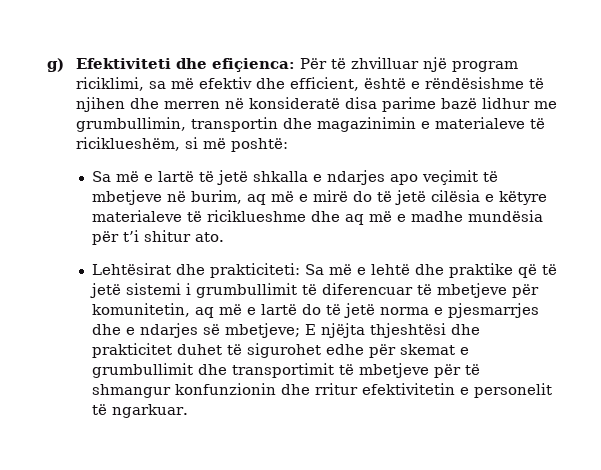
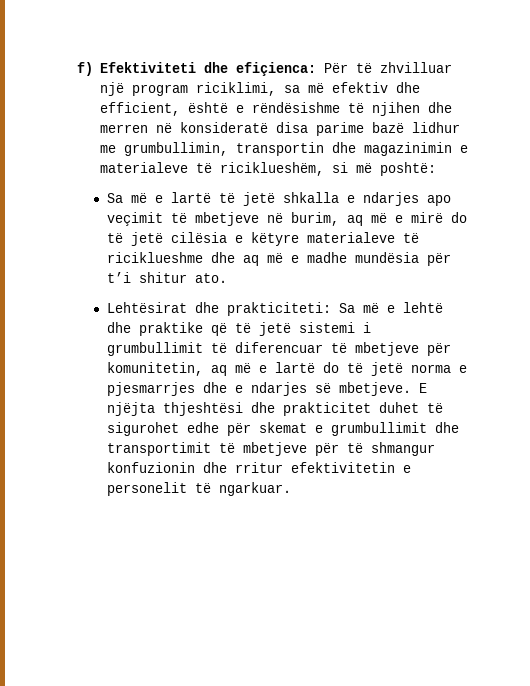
- g) Efektiviteti dhe efiçienca: Për të zhvilluar një program riciklimi, sa më efektiv dhe efficient, është e rëndësishme të njihen dhe merren në konsideratë disa parime bazë lidhur me grumbullimin, transportin dhe magazinimin e materialeve të riciklueshëm, si më poshtë:
+ f) Efektiviteti dhe efiçienca: Për të zhvilluar një program riciklimi, sa më efektiv dhe efficient, është e rëndësishme të njihen dhe merren në konsideratë disa parime bazë lidhur me grumbullimin, transportin dhe magazinimin e materialeve të riciklueshëm, si më poshtë:
- Sa më e lehtë dhe praktike që të jetë sistemi i grumbullimit të diferencuar të mbetjeve për komunitetin, aq më e lartë do të jetë norma e pjesmarrjes dhe e ndarjes së mbetjeve;
+ Sa më e lehtë dhe praktike që të jetë sistemi i grumbullimit të diferencuar të mbetjeve për komunitetin, aq më e lartë do të jetë norma e pjesmarrjes dhe e ndarjes së mbetjeve.
- E njëjta thjeshtësi dhe prakticitet duhet të sigurohet edhe për skemat e grumbullimit dhe transportimit të mbetjeve për të shmangur konfunzionin dhe rritur efektivitetin e personelit të ngarkuar.
+ E njëjta thjeshtësi dhe prakticitet duhet të sigurohet edhe për skemat e grumbullimit dhe transportimit të mbetjeve për të shmangur konfuzionin dhe rritur efektivitetin e personelit të ngarkuar.

